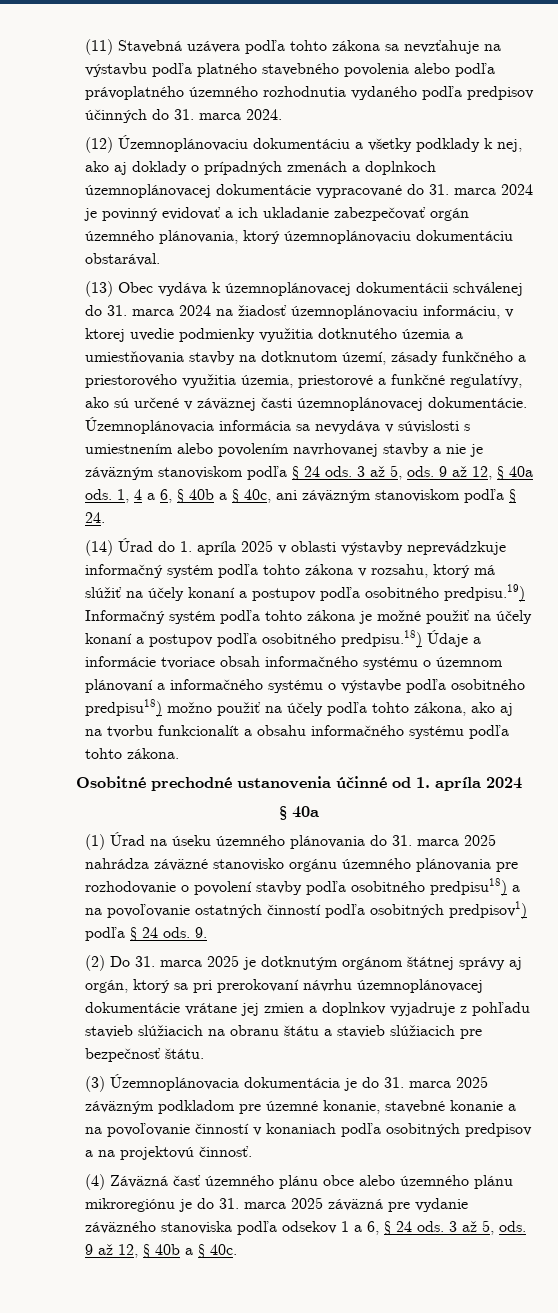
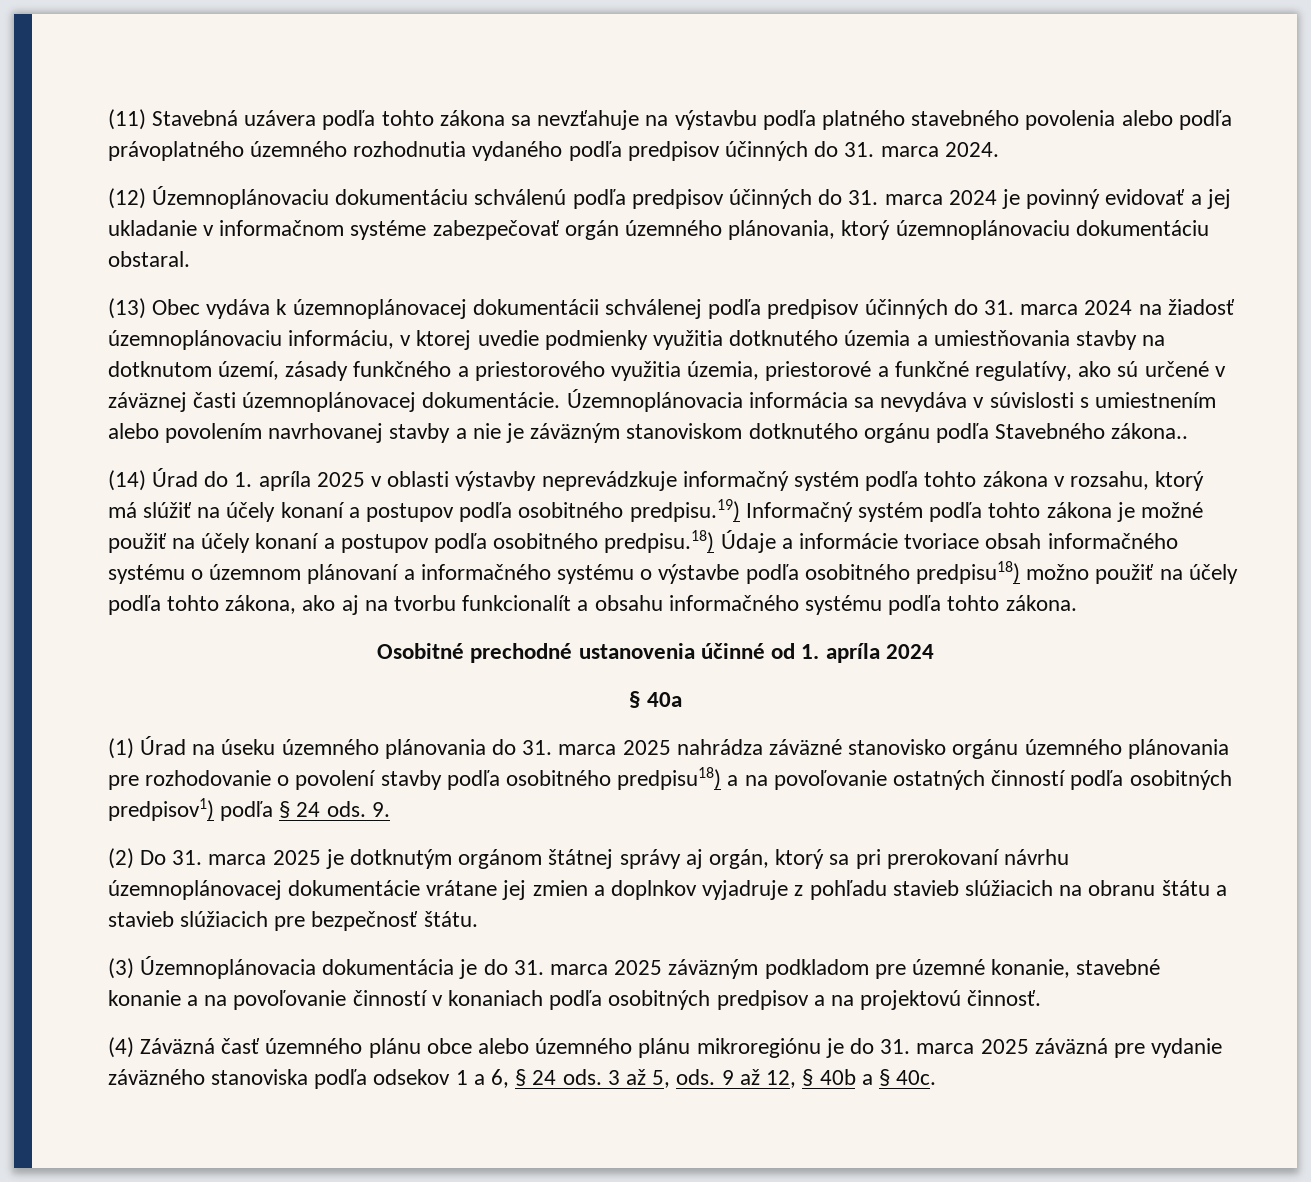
- (12) Územnoplánovaciu dokumentáciu a všetky podklady k nej, ako aj doklady o prípadných zmenách a doplnkoch územnoplánovacej dokumentácie vypracované do 31. marca 2024 je povinný evidovať a ich ukladanie zabezpečovať orgán územného plánovania, ktorý územnoplánovaciu dokumentáciu obstarával.
+ (12) Územnoplánovaciu dokumentáciu schválenú podľa predpisov účinných do 31. marca 2024 je povinný evidovať a jej ukladanie v informačnom systéme zabezpečovať orgán územného plánovania, ktorý územnoplánovaciu dokumentáciu obstaral.
- (13) Obec vydáva k územnoplánovacej dokumentácii schválenej do 31. marca 2024 na žiadosť územnoplánovaciu informáciu, v ktorej uvedie podmienky využitia dotknutého územia a umiestňovania stavby na dotknutom území, zásady funkčného a priestorového využitia územia, priestorové a funkčné regulatívy, ako sú určené v záväznej časti územnoplánovacej dokumentácie.
+ (13) Obec vydáva k územnoplánovacej dokumentácii schválenej podľa predpisov účinných do 31. marca 2024 na žiadosť územnoplánovaciu informáciu, v ktorej uvedie podmienky využitia dotknutého územia a umiestňovania stavby na dotknutom území, zásady funkčného a priestorového využitia územia, priestorové a funkčné regulatívy, ako sú určené v záväznej časti územnoplánovacej dokumentácie.
- Územnoplánovacia informácia sa nevydáva v súvislosti s umiestnením alebo povolením navrhovanej stavby a nie je záväzným stanoviskom podľa § 24 ods. 3 až 5, ods. 9 až 12, § 40a ods. 1, 4 a 6, § 40b a § 40c, ani záväzným stanoviskom podľa § 24.
+ Územnoplánovacia informácia sa nevydáva v súvislosti s umiestnením alebo povolením navrhovanej stavby a nie je záväzným stanoviskom dotknutého orgánu podľa Stavebného zákona..

